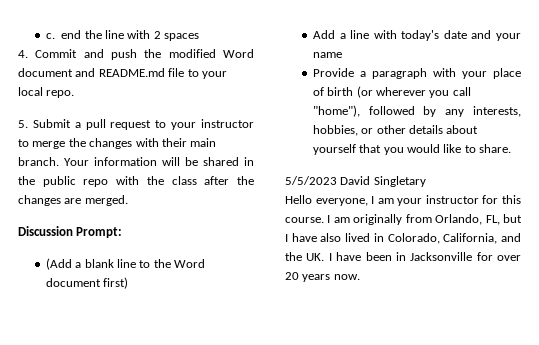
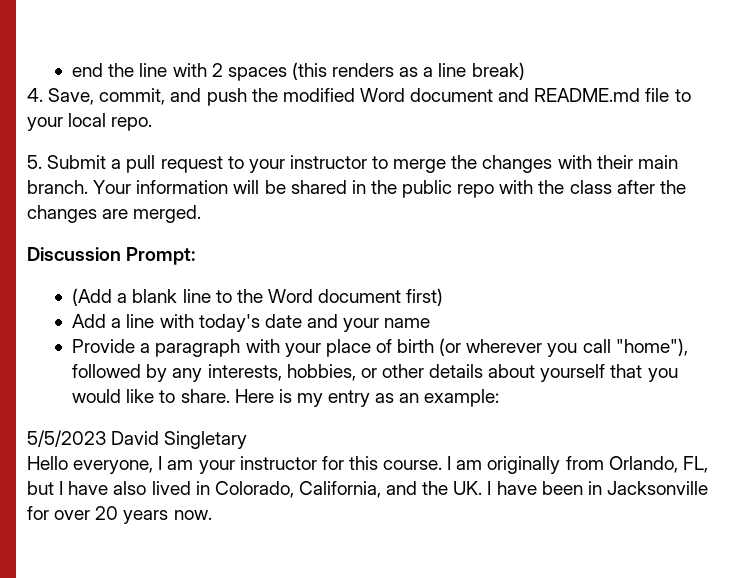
- c. end the line with 2 spaces
+ end the line with 2 spaces (this renders as a line break)
- 4. Commit and push the modified Word document and README.md file to your local repo.
+ 4. Save, commit, and push the modified Word document and README.md file to your local repo.
+ Here is my entry as an example:

